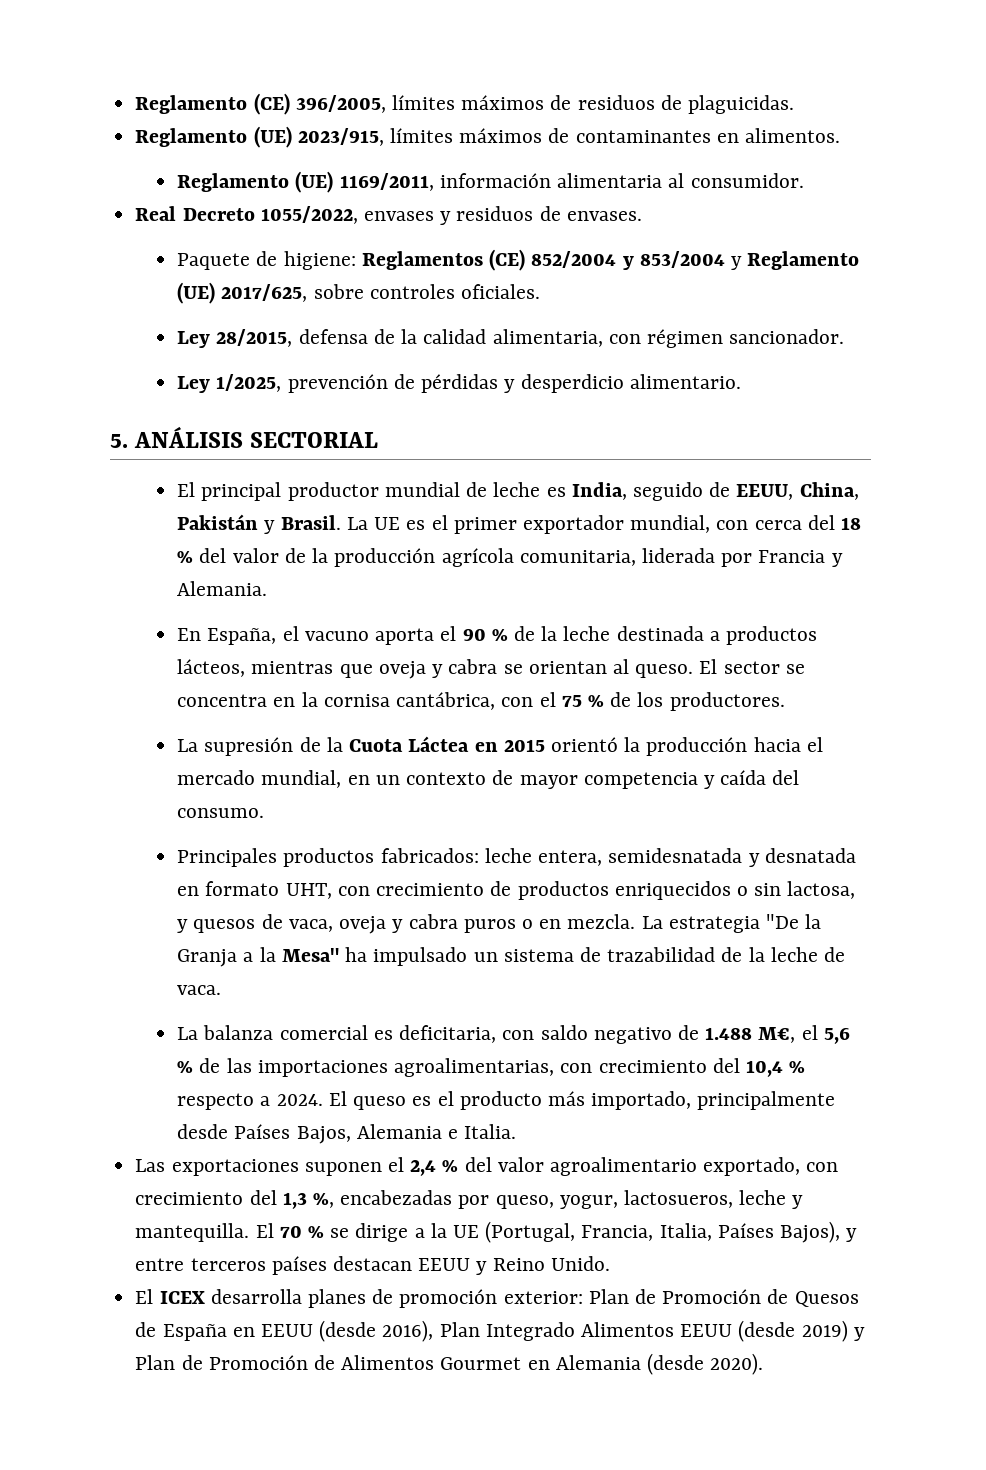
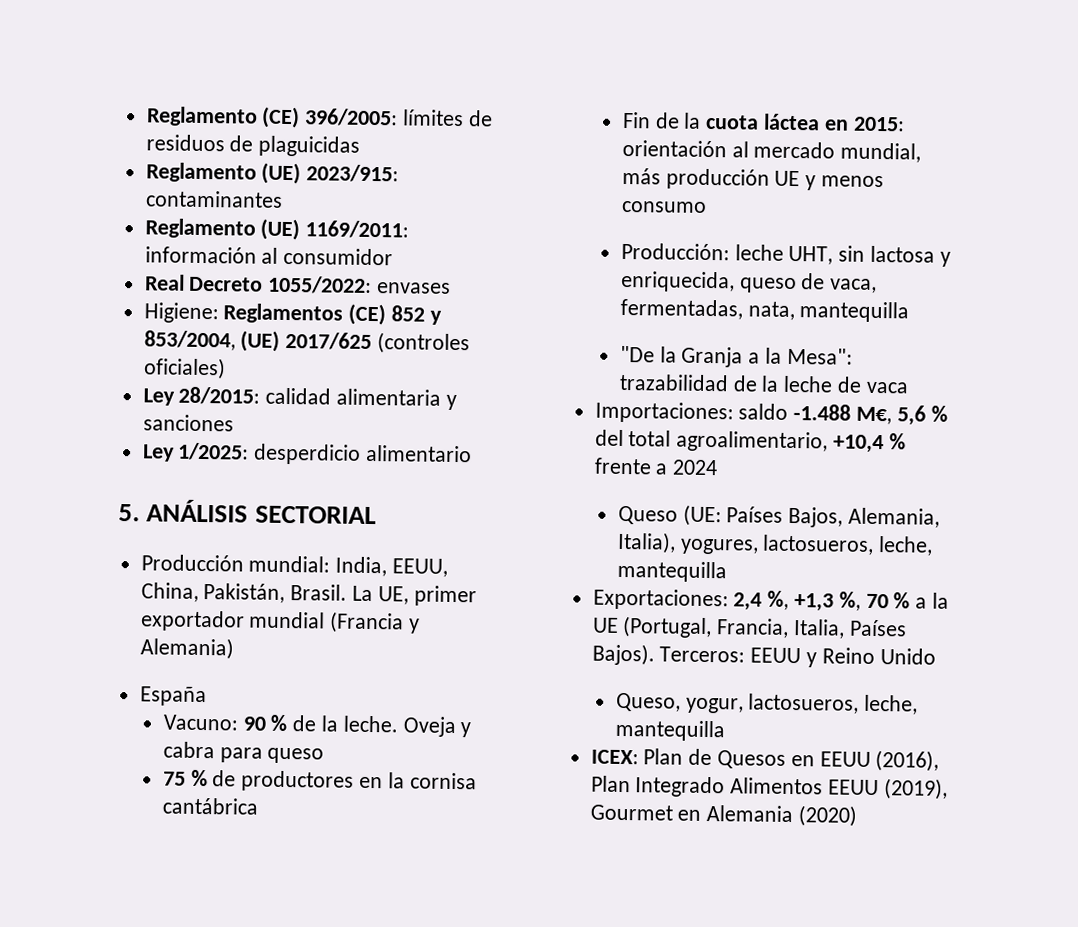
- Reglamento (CE) 396/2005, límites máximos de residuos de plaguicidas.
- Reglamento (UE) 2023/915, límites máximos de contaminantes en alimentos.
- Reglamento (UE) 1169/2011, información alimentaria al consumidor.
+ Reglamento (CE) 396/2005: límites de residuos de plaguicidas
+ Reglamento (UE) 2023/915: contaminantes
+ Reglamento (UE) 1169/2011: información al consumidor
- Real Decreto 1055/2022, envases y residuos de envases.
- Paquete de higiene: Reglamentos (CE) 852/2004 y 853/2004 y Reglamento (UE) 2017/625, sobre controles oficiales.
- Ley 28/2015, defensa de la calidad alimentaria, con régimen sancionador.
- Ley 1/2025, prevención de pérdidas y desperdicio alimentario.
+ Real Decreto 1055/2022: envases
+ Higiene: Reglamentos (CE) 852 y 853/2004, (UE) 2017/625 (controles oficiales)
+ Ley 28/2015: calidad alimentaria y sanciones
+ Ley 1/2025: desperdicio alimentario
  5. ANÁLISIS SECTORIAL
- El principal productor mundial de leche es India, seguido de EEUU, China, Pakistán y Brasil. La UE es el primer exportador mundial, con cerca del 18 % del valor de la producción agrícola comunitaria, liderada por Francia y Alemania.
- En España, el vacuno aporta el 90 % de la leche destinada a productos lácteos, mientras que oveja y cabra se orientan al queso. El sector se concentra en la cornisa cantábrica, con el 75 % de los productores.
- La supresión de la Cuota Láctea en 2015 orientó la producción hacia el mercado mundial, en un contexto de mayor competencia y caída del consumo.
- Principales productos fabricados: leche entera, semidesnatada y desnatada en formato UHT, con crecimiento de productos enriquecidos o sin lactosa, y quesos de vaca, oveja y cabra puros o en mezcla. La estrategia "De la Granja a la Mesa" ha impulsado un sistema de trazabilidad de la leche de vaca.
- La balanza comercial es deficitaria, con saldo negativo de 1.488 M€, el 5,6 % de las importaciones agroalimentarias, con crecimiento del 10,4 % respecto a 2024. El queso es el producto más importado, principalmente desde Países Bajos, Alemania e Italia.
- Las exportaciones suponen el 2,4 % del valor agroalimentario exportado, con crecimiento del 1,3 %, encabezadas por queso, yogur, lactosueros, leche y mantequilla. El 70 % se dirige a la UE (Portugal, Francia, Italia, Países Bajos), y entre terceros países destacan EEUU y Reino Unido.
- El ICEX desarrolla planes de promoción exterior: Plan de Promoción de Quesos de España en EEUU (desde 2016), Plan Integrado Alimentos EEUU (desde 2019) y Plan de Promoción de Alimentos Gourmet en Alemania (desde 2020).
+ Producción mundial: India, EEUU, China, Pakistán, Brasil. La UE, primer exportador mundial (Francia y Alemania)
+ España
+ Vacuno: 90 % de la leche. Oveja y cabra para queso
+ 75 % de productores en la cornisa cantábrica
+ Fin de la cuota láctea en 2015: orientación al mercado mundial, más producción UE y menos consumo
+ Producción: leche UHT, sin lactosa y enriquecida, queso de vaca, fermentadas, nata, mantequilla
+ "De la Granja a la Mesa": trazabilidad de la leche de vaca
+ Importaciones: saldo -1.488 M€, 5,6 % del total agroalimentario, +10,4 % frente a 2024
+ Queso (UE: Países Bajos, Alemania, Italia), yogures, lactosueros, leche, mantequilla
+ Exportaciones: 2,4 %, +1,3 %, 70 % a la UE (Portugal, Francia, Italia, Países Bajos). Terceros: EEUU y Reino Unido
+ Queso, yogur, lactosueros, leche, mantequilla
+ ICEX: Plan de Quesos en EEUU (2016), Plan Integrado Alimentos EEUU (2019), Gourmet en Alemania (2020)

